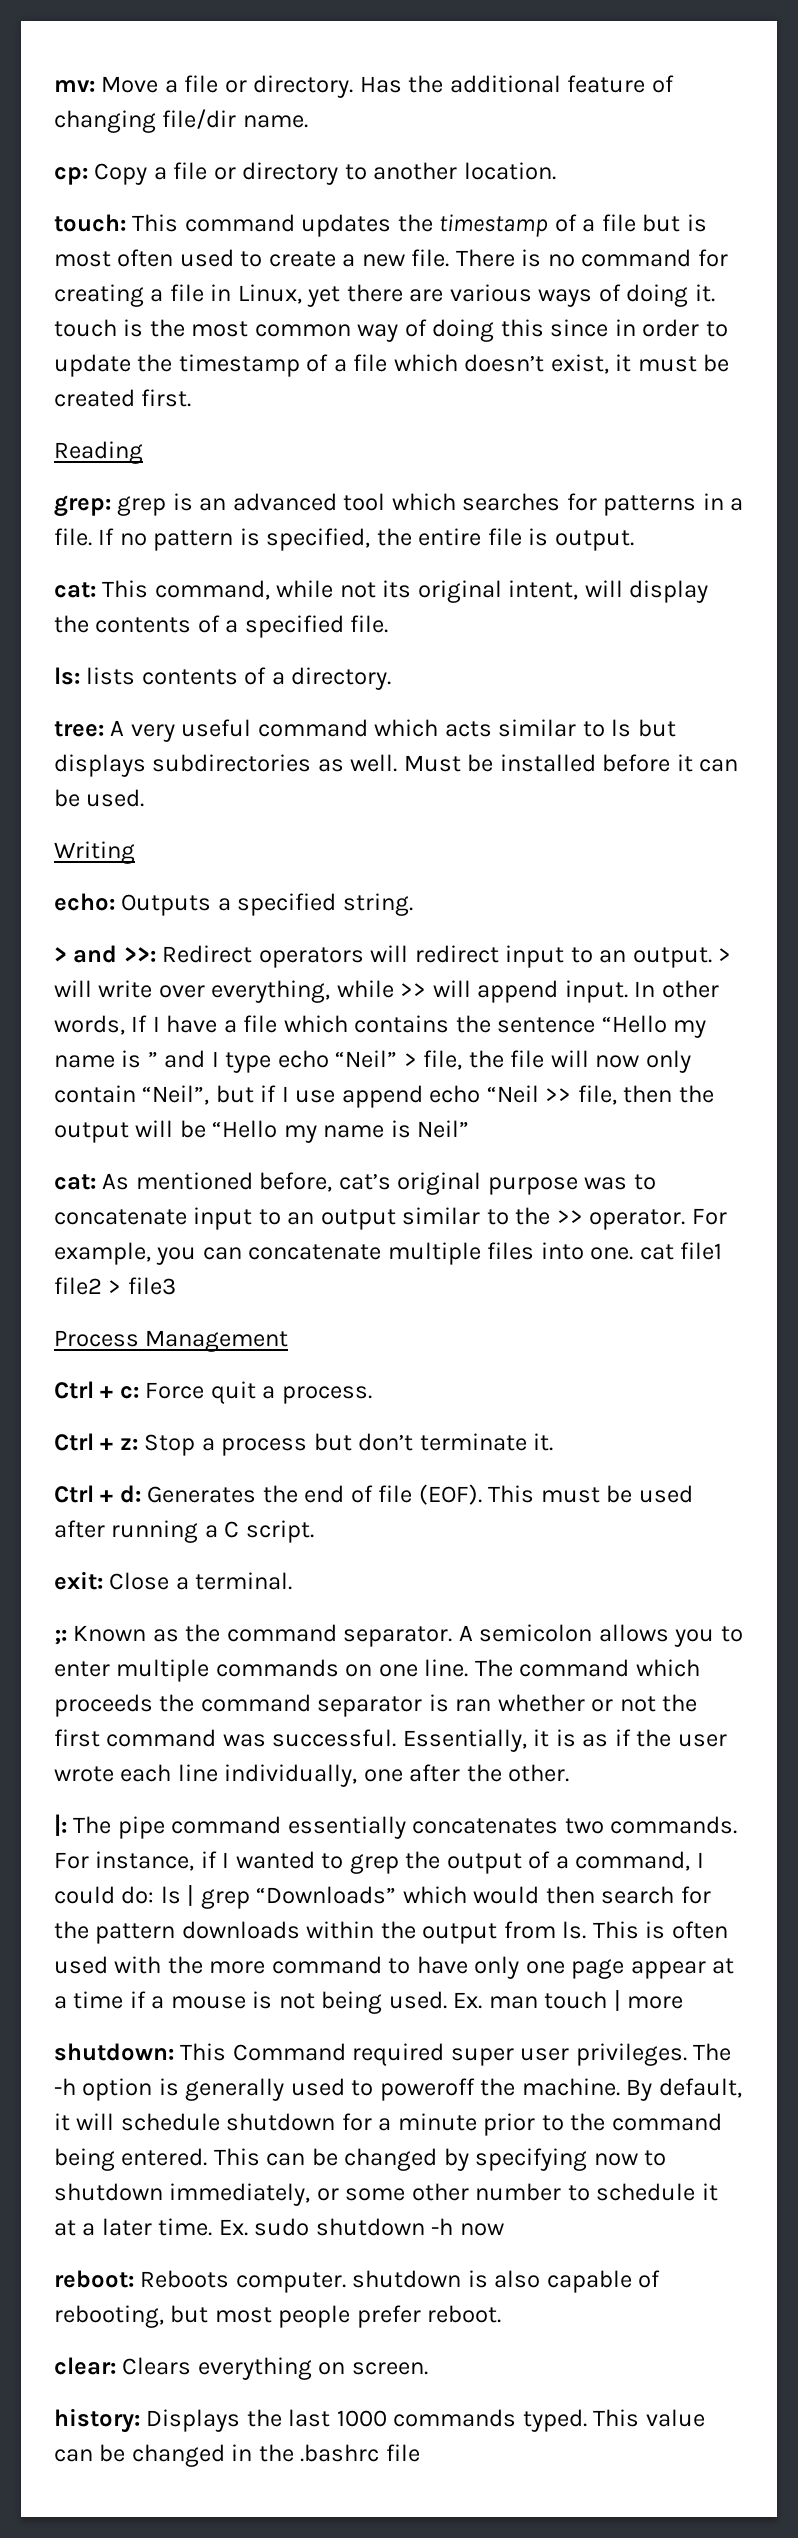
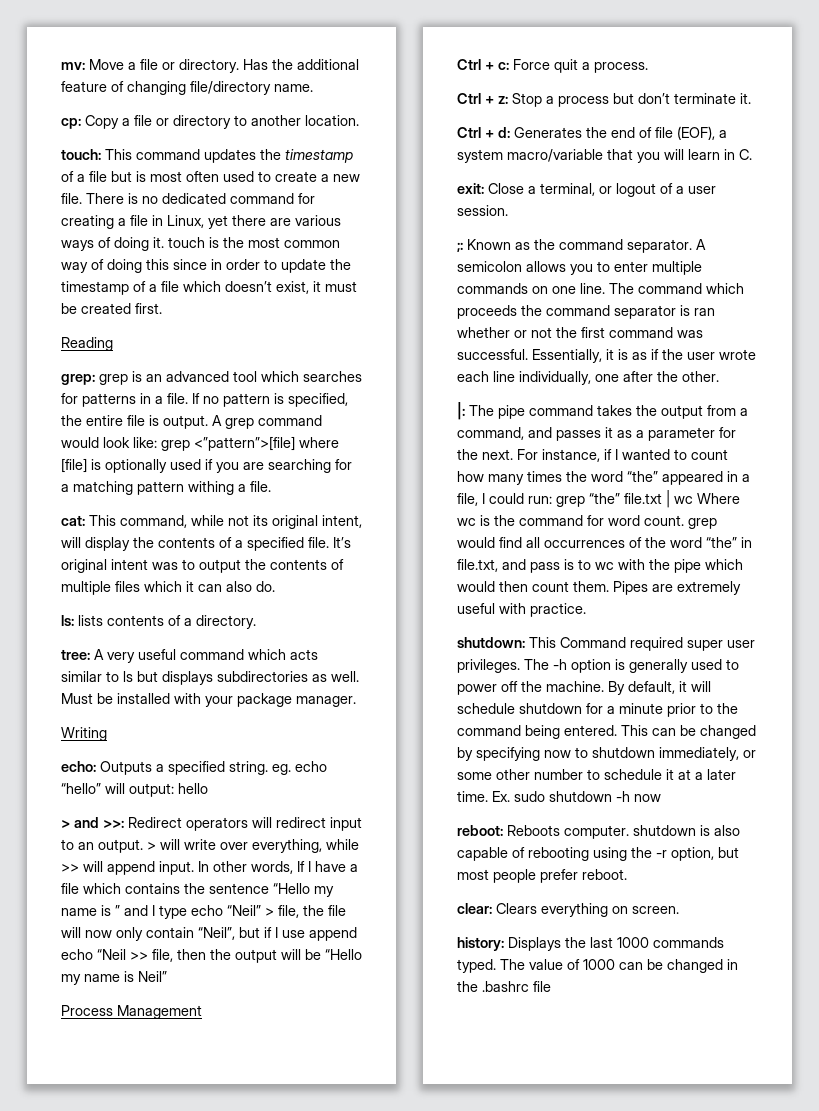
- Has the additional feature of changing file/dir name.
+ Has the additional feature of changing file/directory name.
- There is no command for creating a file in Linux, yet there are various ways of doing it. touch is the most common way of doing this since in order to update the timestamp of a file which doesn’t exist, it must be created first.
+ There is no dedicated command for creating a file in Linux, yet there are various ways of doing it. touch is the most common way of doing this since in order to update the timestamp of a file which doesn’t exist, it must be created first.
+ A grep command would look like: grep <”pattern”>[file] where [file] is optionally used if you are searching for a matching pattern withing a file.
+ It’s original intent was to output the contents of multiple files which it can also do.
- Must be installed before it can be used.
+ Must be installed with your package manager.
- echo: Outputs a specified string.
+ echo: Outputs a specified string. eg. echo “hello” will output: hello
- cat: As mentioned before, cat’s original purpose was to concatenate input to an output similar to the >> operator. For example, you can concatenate multiple files into one. cat file1 file2 > file3
- Ctrl + d: Generates the end of file (EOF). This must be used after running a C script.
- exit: Close a terminal.
+ Ctrl + d: Generates the end of file (EOF), a system macro/variable that you will learn in C.
+ exit: Close a terminal, or logout of a user session.
- |: The pipe command essentially concatenates two commands.
+ |: The pipe command takes the output from a command, and passes it as a parameter for the next.
- For instance, if I wanted to grep the output of a command, I could do: ls | grep “Downloads” which would then search for the pattern downloads within the output from ls. This is often used with the more command to have only one page appear at a time if a mouse is not being used. Ex. man touch | more
+ For instance, if I wanted to count how many times the word “the” appeared in a file, I could run: grep “the” file.txt | wc Where wc is the command for word count. grep would find all occurrences of the word “the” in file.txt, and pass is to wc with the pipe which would then count them. Pipes are extremely useful with practice.
- The -h option is generally used to poweroff the machine.
+ The -h option is generally used to power off the machine.
- reboot: Reboots computer. shutdown is also capable of rebooting, but most people prefer reboot.
+ reboot: Reboots computer. shutdown is also capable of rebooting using the -r option, but most people prefer reboot.
- This value can be changed in the .bashrc file
+ The value of 1000 can be changed in the .bashrc file

